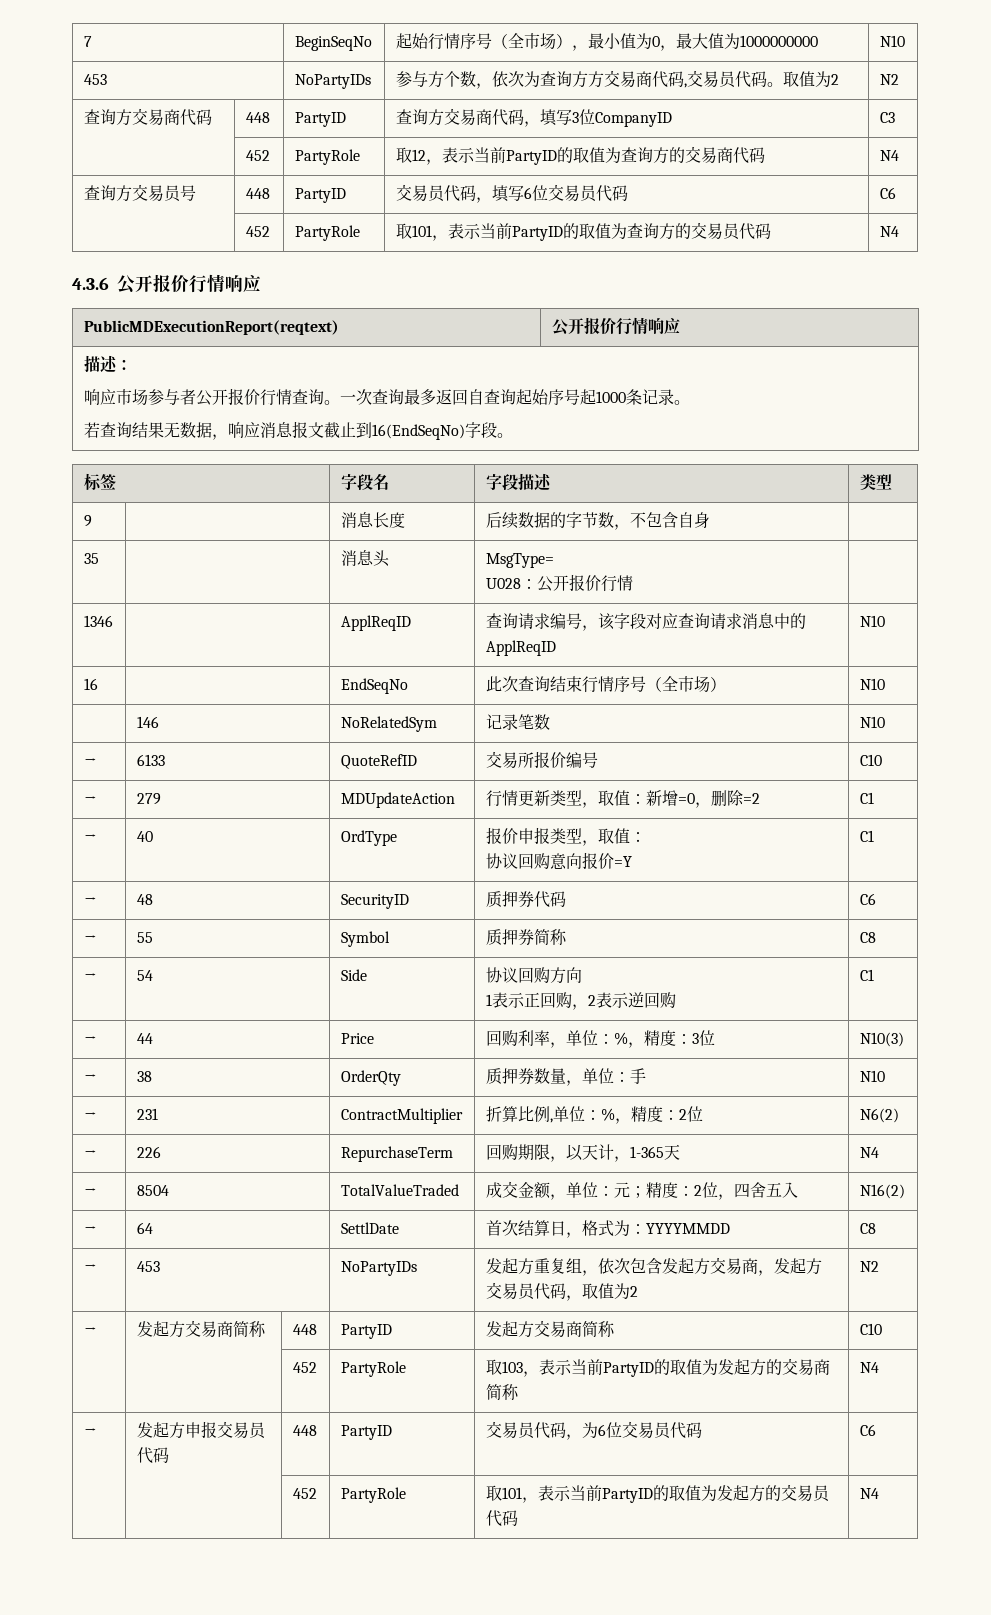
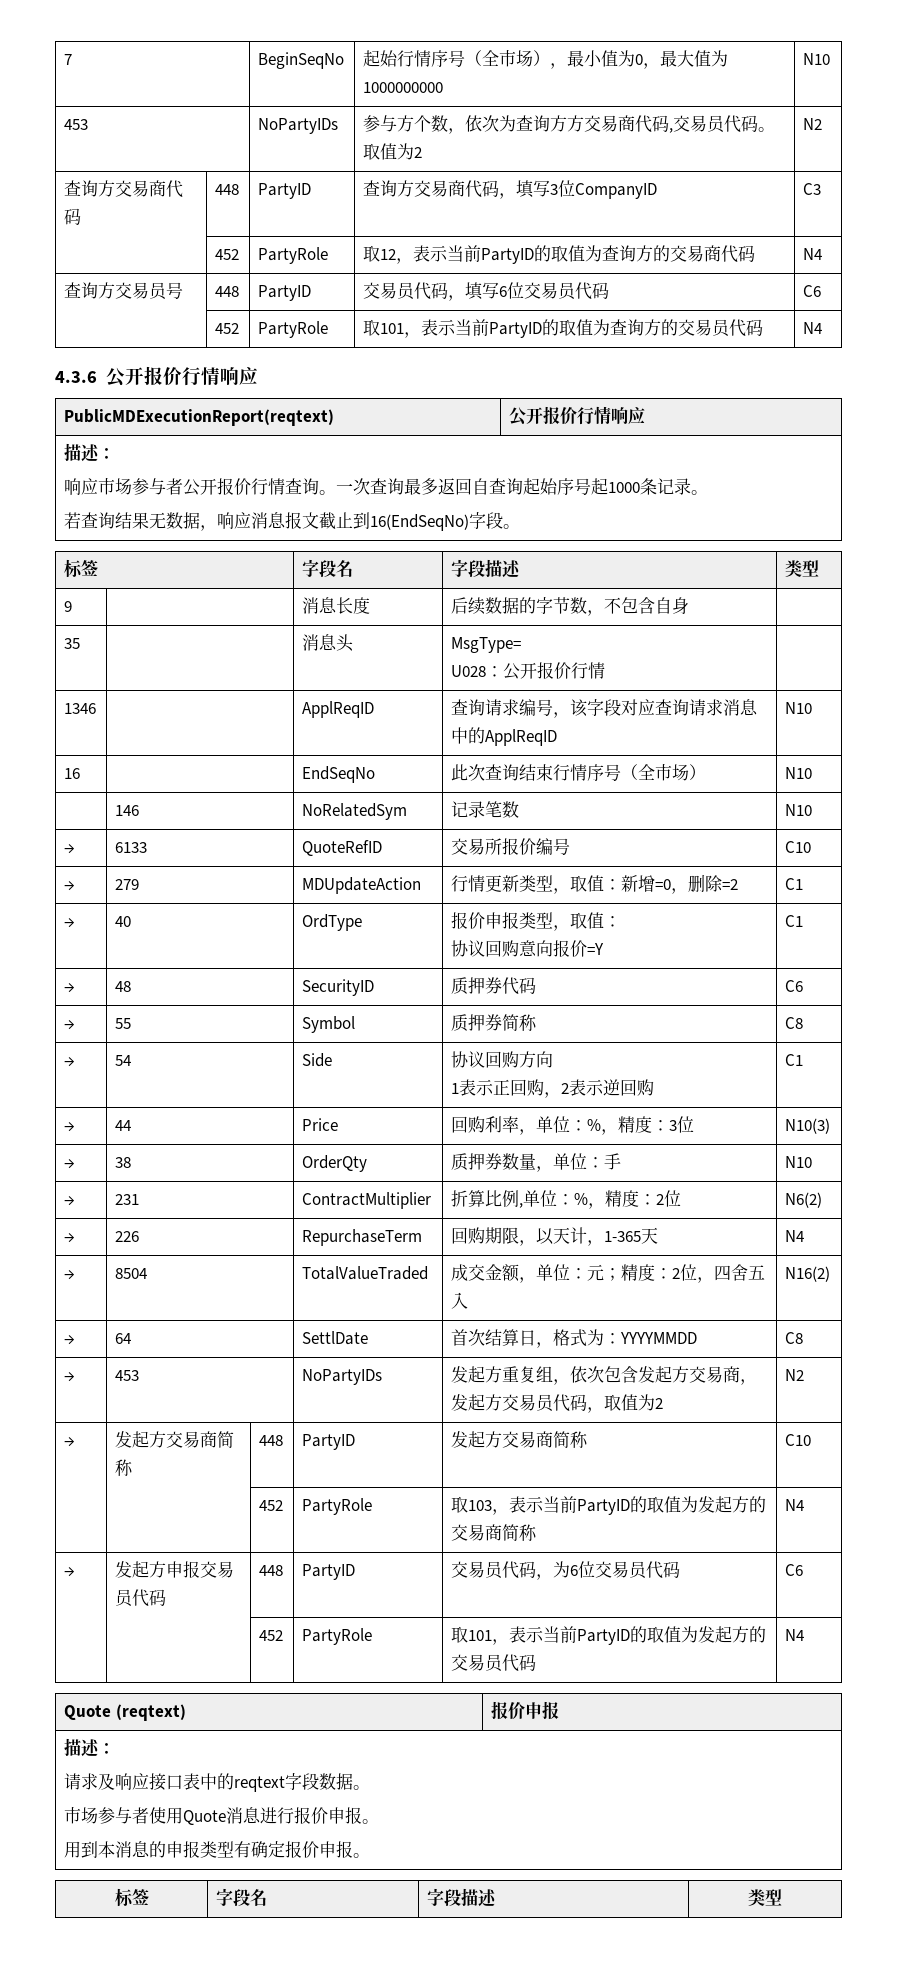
+ Quote (reqtext) | 报价申报
+ 描述：
+ 请求及响应接口表中的reqtext字段数据。
+ 市场参与者使用Quote消息进行报价申报。
+ 用到本消息的申报类型有确定报价申报。
+ 标签 | 字段名 | 字段描述 | 类型

